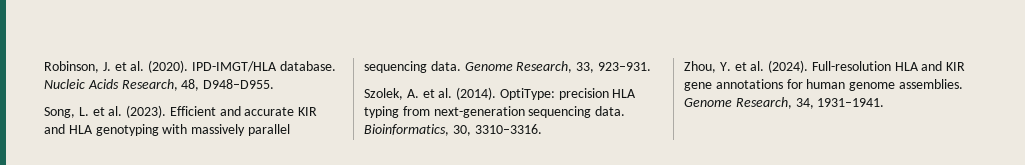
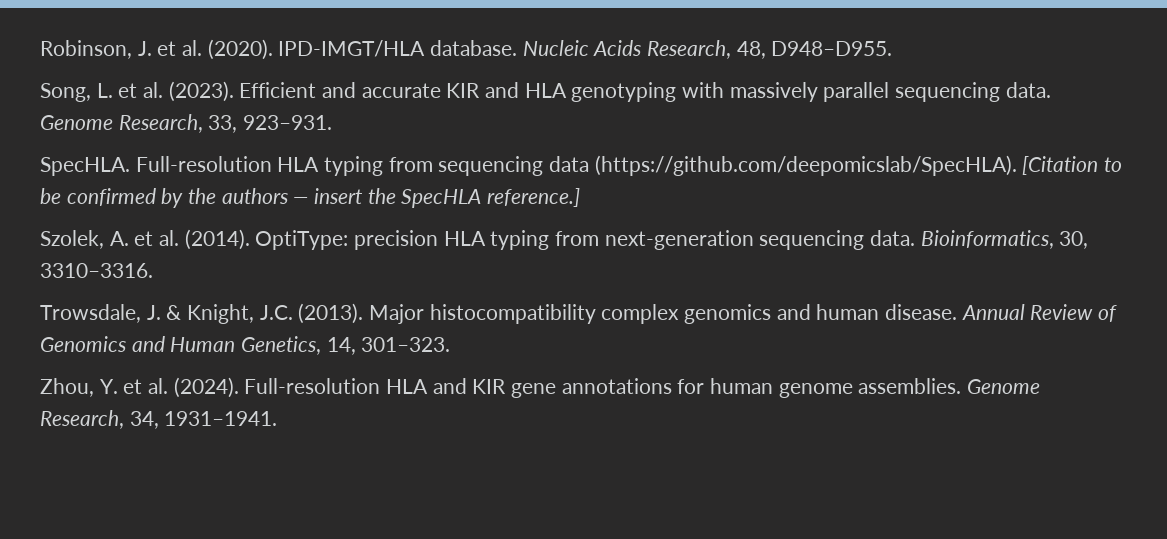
+ SpecHLA. Full-resolution HLA typing from sequencing data (https://github.com/deepomicslab/SpecHLA). [Citation to be confirmed by the authors — insert the SpecHLA reference.]
+ Trowsdale, J. & Knight, J.C. (2013). Major histocompatibility complex genomics and human disease. Annual Review of Genomics and Human Genetics, 14, 301–323.

